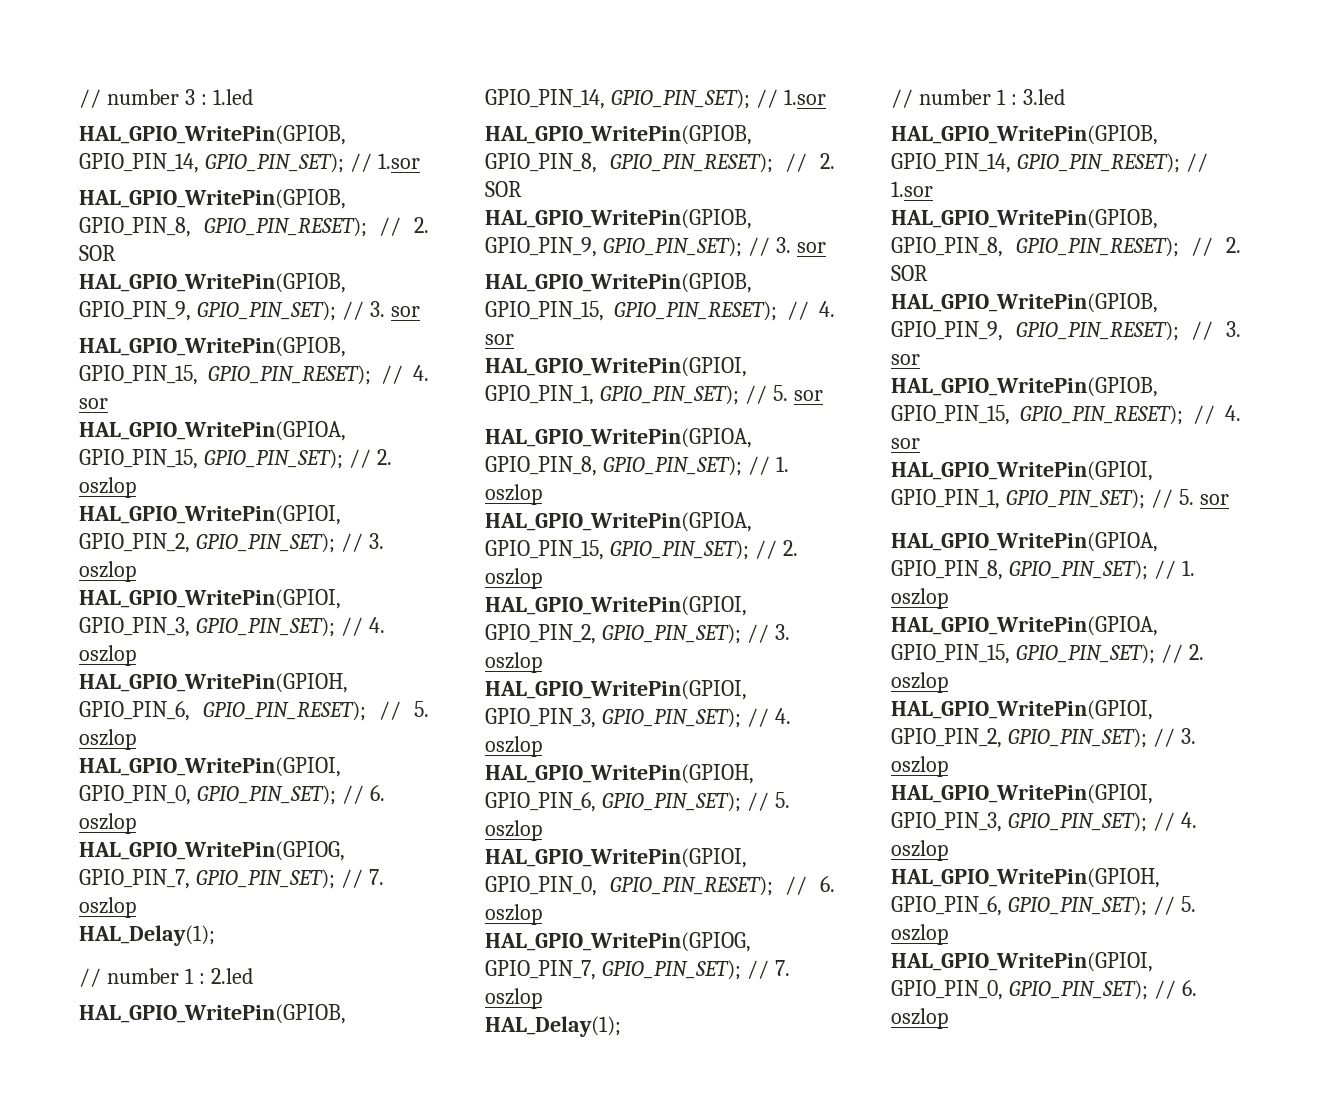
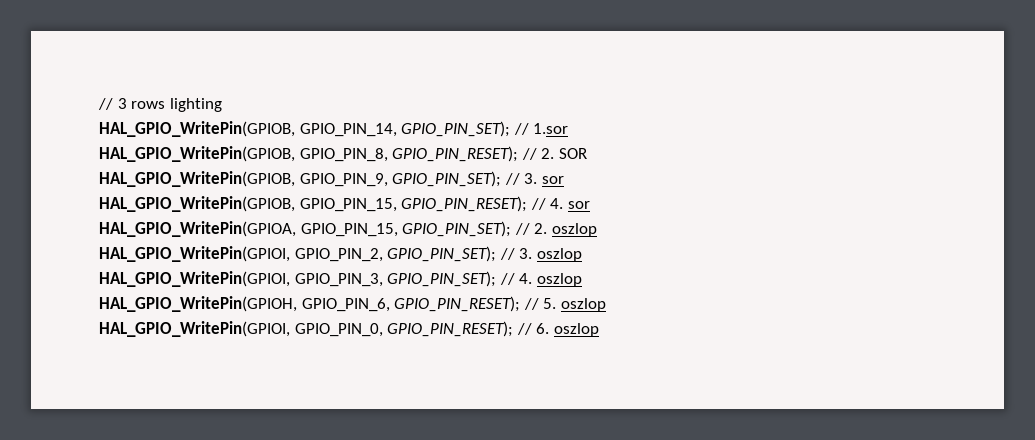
- // number 3 : 1.led
+ // 3 rows lighting
  HAL_GPIO_WritePin(GPIOH, GPIO_PIN_6, GPIO_PIN_RESET); // 5. oszlop
- HAL_GPIO_WritePin(GPIOI, GPIO_PIN_0, GPIO_PIN_SET); // 6. oszlop
- HAL_GPIO_WritePin(GPIOG, GPIO_PIN_7, GPIO_PIN_SET); // 7. oszlop
- HAL_Delay(1);
- // number 1 : 2.led
- HAL_GPIO_WritePin(GPIOB, GPIO_PIN_14, GPIO_PIN_SET); // 1.sor
- HAL_GPIO_WritePin(GPIOB, GPIO_PIN_8, GPIO_PIN_RESET); // 2. SOR
- HAL_GPIO_WritePin(GPIOB, GPIO_PIN_9, GPIO_PIN_SET); // 3. sor
- HAL_GPIO_WritePin(GPIOB, GPIO_PIN_15, GPIO_PIN_RESET); // 4. sor
- HAL_GPIO_WritePin(GPIOI, GPIO_PIN_1, GPIO_PIN_SET); // 5. sor
- HAL_GPIO_WritePin(GPIOA, GPIO_PIN_8, GPIO_PIN_SET); // 1. oszlop
- HAL_GPIO_WritePin(GPIOA, GPIO_PIN_15, GPIO_PIN_SET); // 2. oszlop
- HAL_GPIO_WritePin(GPIOI, GPIO_PIN_2, GPIO_PIN_SET); // 3. oszlop
- HAL_GPIO_WritePin(GPIOI, GPIO_PIN_3, GPIO_PIN_SET); // 4. oszlop
- HAL_GPIO_WritePin(GPIOH, GPIO_PIN_6, GPIO_PIN_SET); // 5. oszlop
  HAL_GPIO_WritePin(GPIOI, GPIO_PIN_0, GPIO_PIN_RESET); // 6. oszlop
- HAL_GPIO_WritePin(GPIOG, GPIO_PIN_7, GPIO_PIN_SET); // 7. oszlop
- HAL_Delay(1);
- // number 1 : 3.led
- HAL_GPIO_WritePin(GPIOB, GPIO_PIN_14, GPIO_PIN_RESET); // 1.sor
- HAL_GPIO_WritePin(GPIOB, GPIO_PIN_8, GPIO_PIN_RESET); // 2. SOR
- HAL_GPIO_WritePin(GPIOB, GPIO_PIN_9, GPIO_PIN_RESET); // 3. sor
- HAL_GPIO_WritePin(GPIOB, GPIO_PIN_15, GPIO_PIN_RESET); // 4. sor
- HAL_GPIO_WritePin(GPIOI, GPIO_PIN_1, GPIO_PIN_SET); // 5. sor
- HAL_GPIO_WritePin(GPIOA, GPIO_PIN_8, GPIO_PIN_SET); // 1. oszlop
- HAL_GPIO_WritePin(GPIOA, GPIO_PIN_15, GPIO_PIN_SET); // 2. oszlop
- HAL_GPIO_WritePin(GPIOI, GPIO_PIN_2, GPIO_PIN_SET); // 3. oszlop
- HAL_GPIO_WritePin(GPIOI, GPIO_PIN_3, GPIO_PIN_SET); // 4. oszlop
- HAL_GPIO_WritePin(GPIOH, GPIO_PIN_6, GPIO_PIN_SET); // 5. oszlop
- HAL_GPIO_WritePin(GPIOI, GPIO_PIN_0, GPIO_PIN_SET); // 6. oszlop

